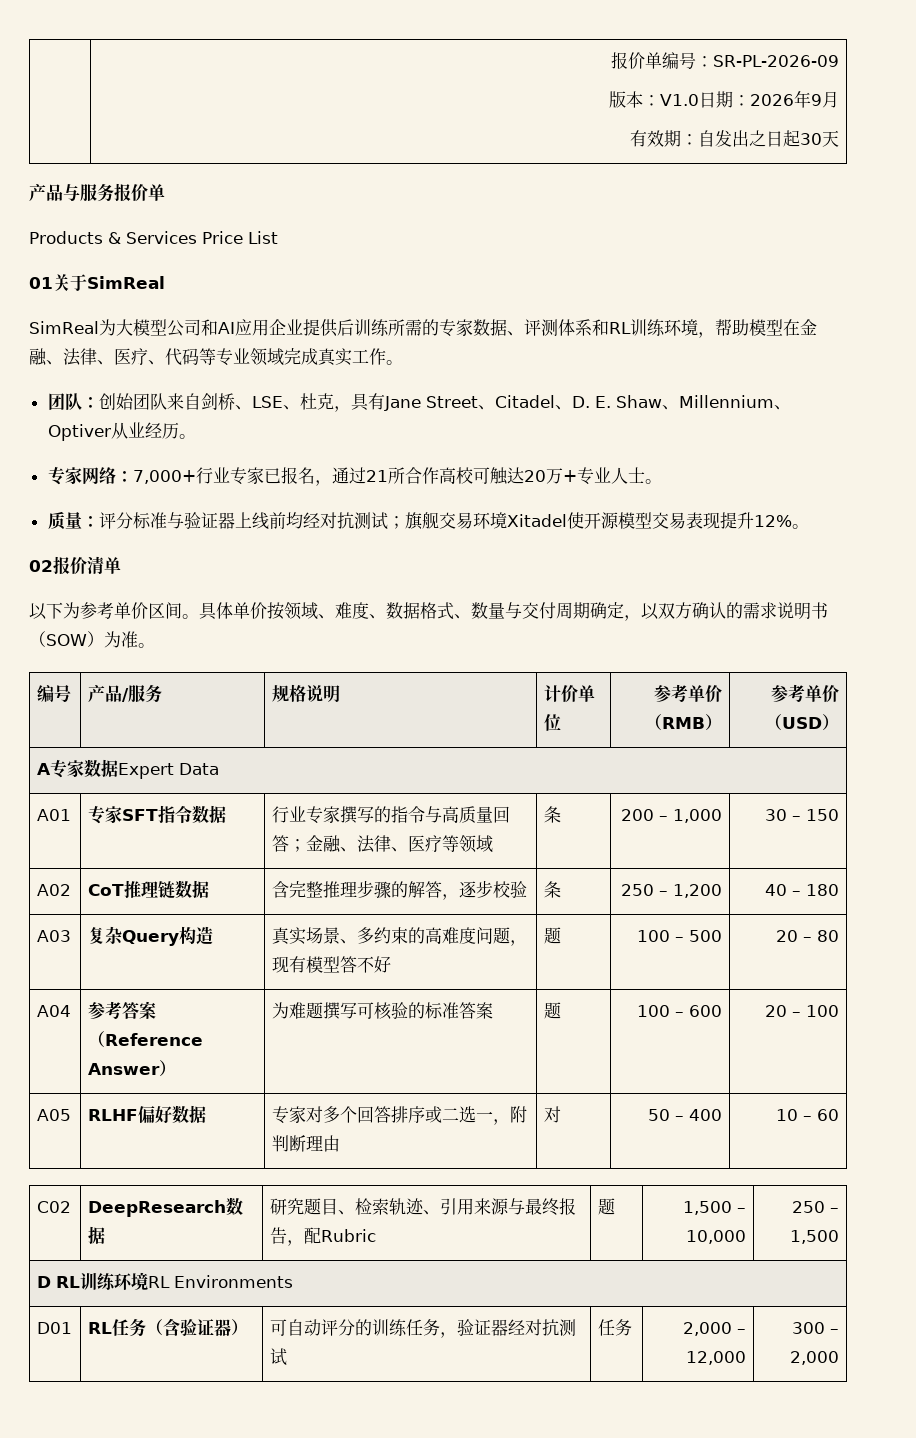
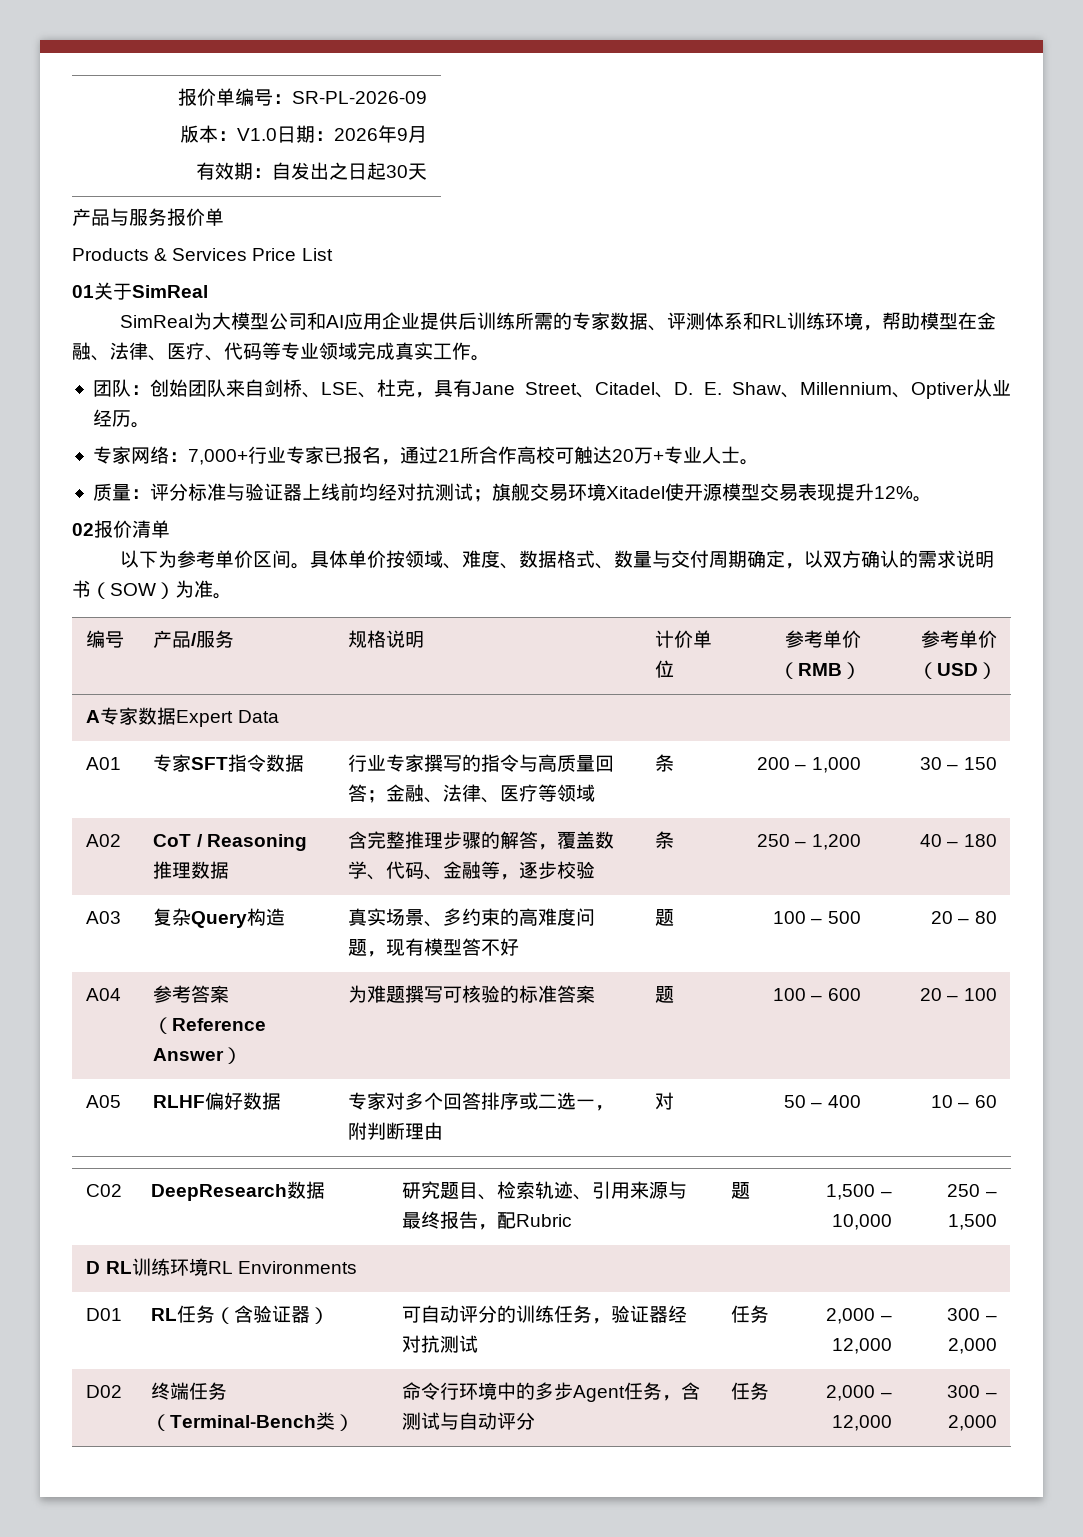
- A02 | CoT推理链数据 | 含完整推理步骤的解答，逐步校验 | 条 | 250 – 1,200 | 40 – 180
+ A02 | CoT / Reasoning推理数据 | 含完整推理步骤的解答，覆盖数学、代码、金融等，逐步校验 | 条 | 250 – 1,200 | 40 – 180
+ D02 | 终端任务（Terminal-Bench类） | 命令行环境中的多步Agent任务，含测试与自动评分 | 任务 | 2,000 – 12,000 | 300 – 2,000

